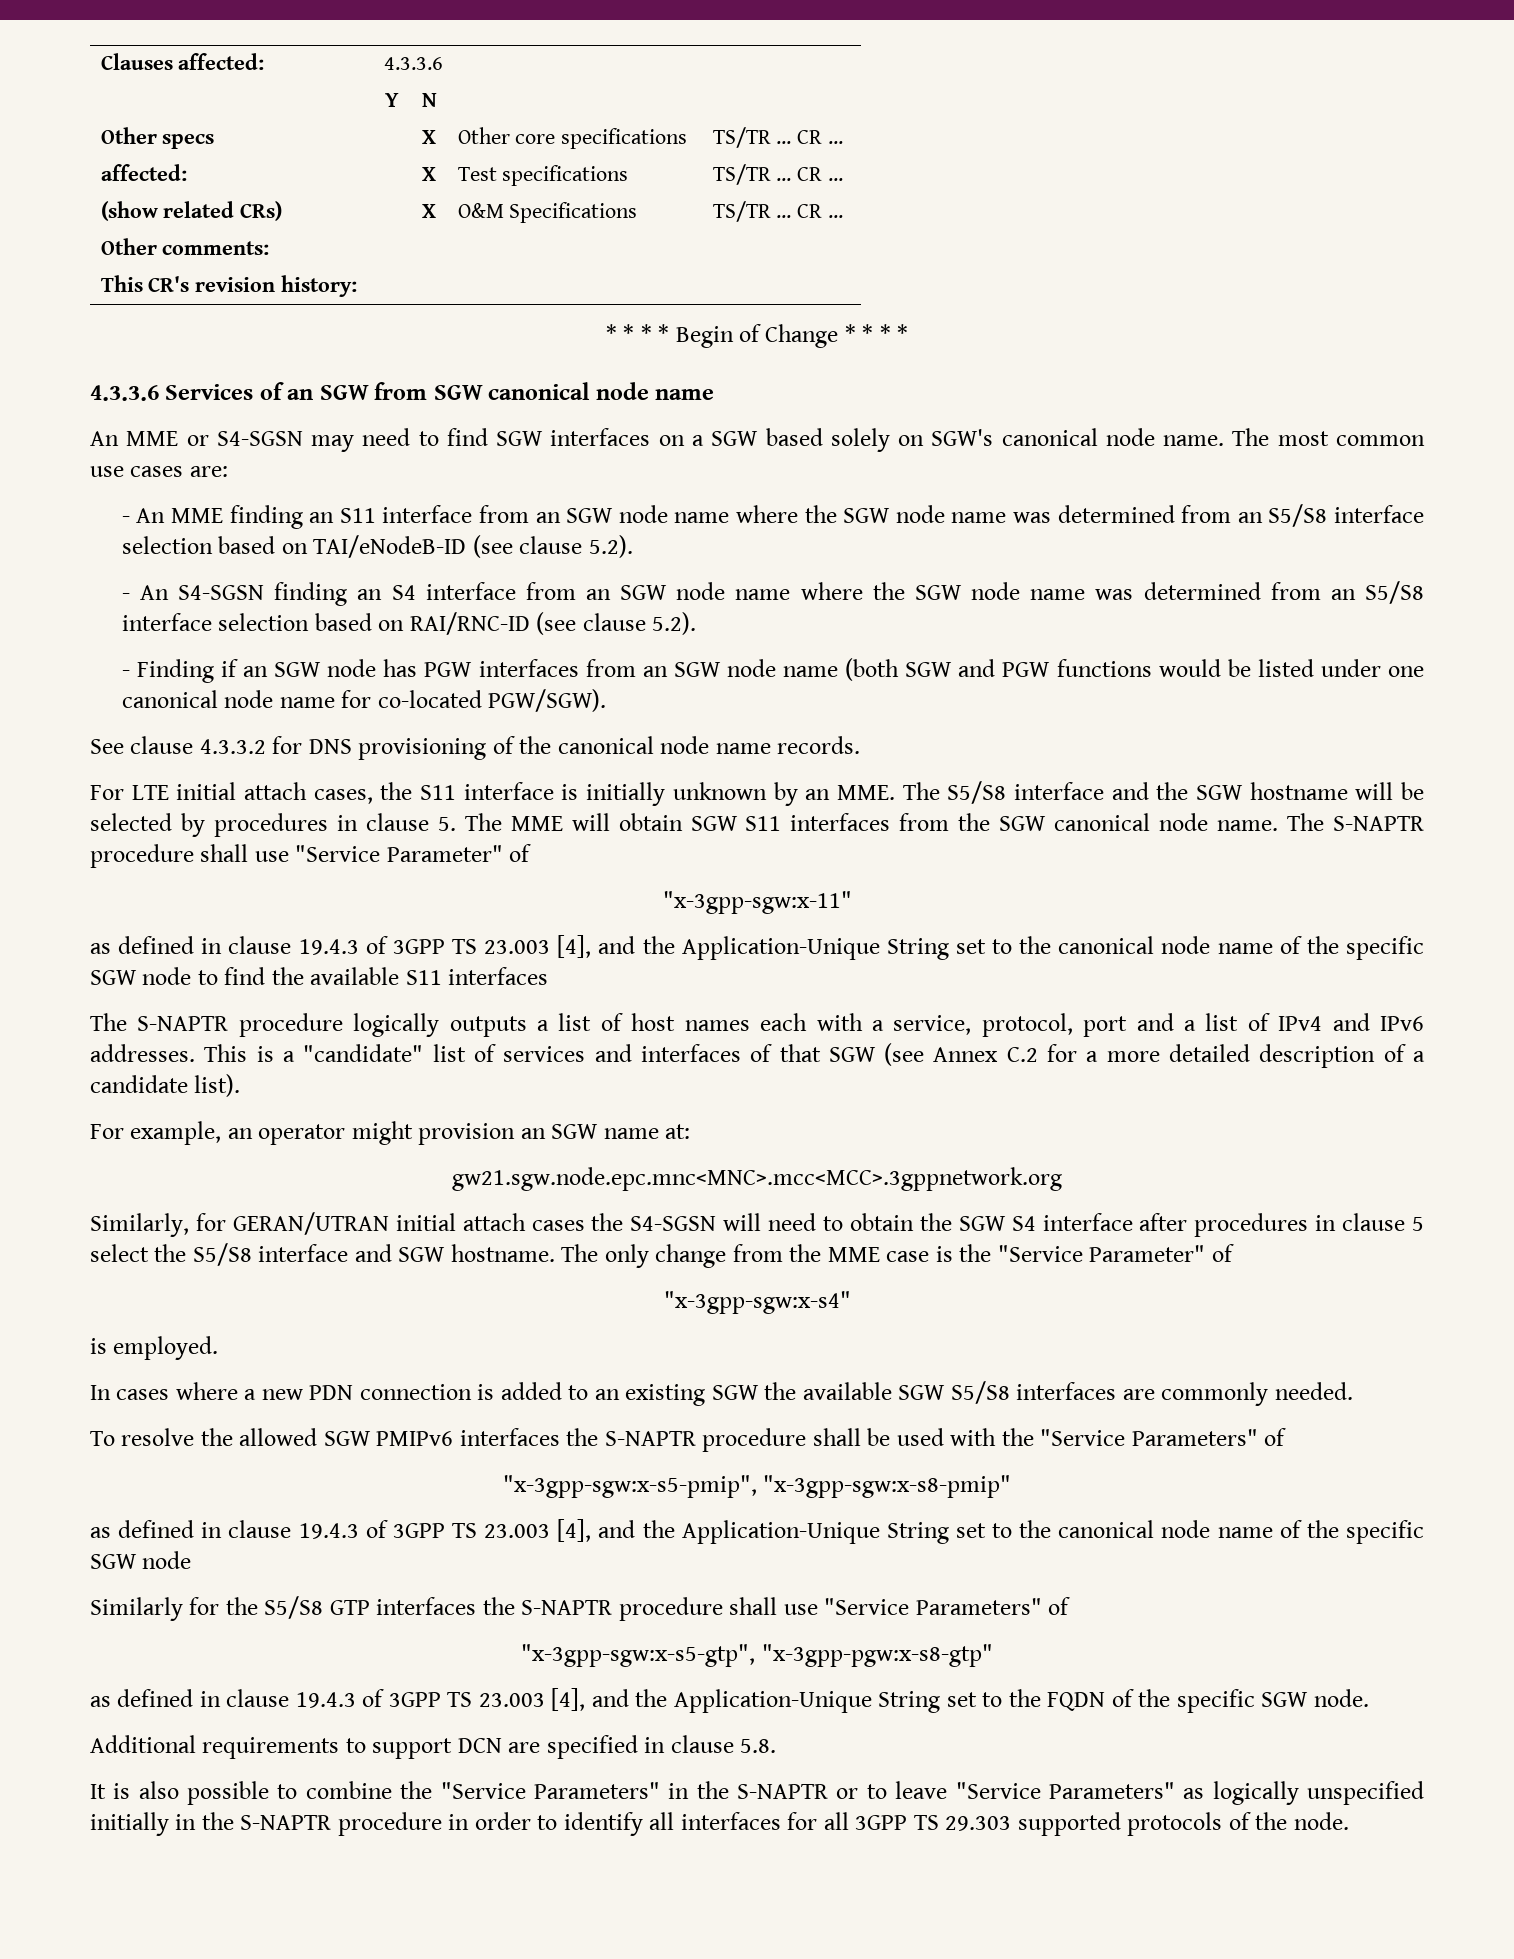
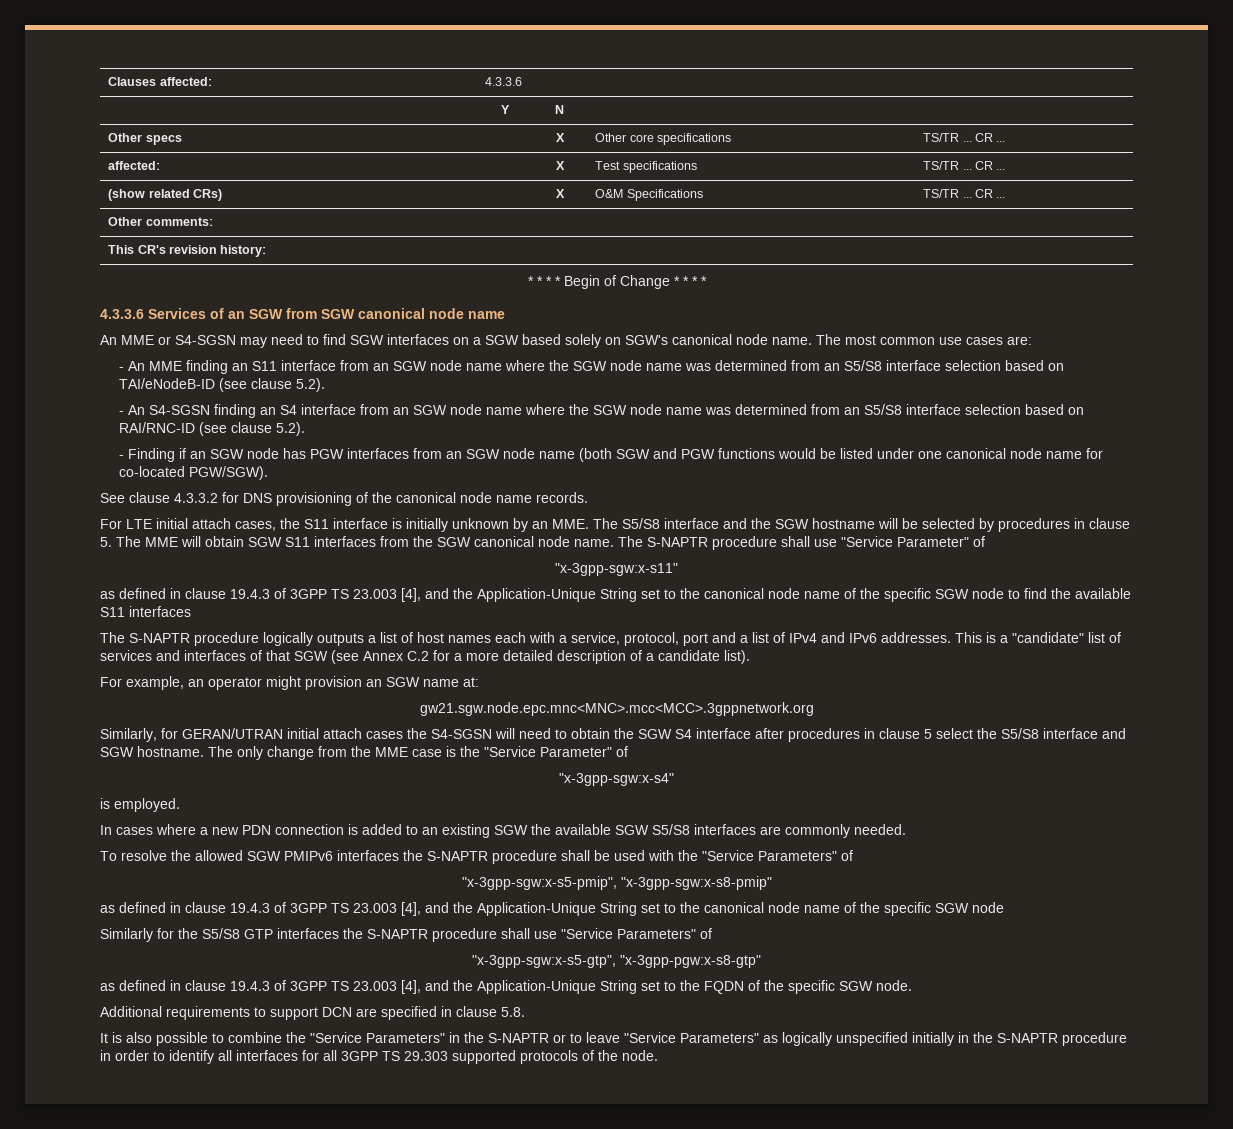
- "x-3gpp-sgw:x-11"
+ "x-3gpp-sgw:x-s11"

